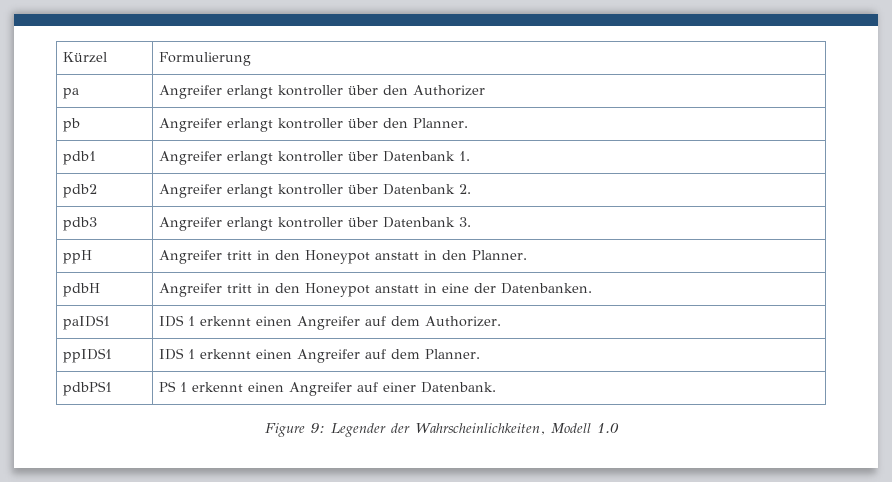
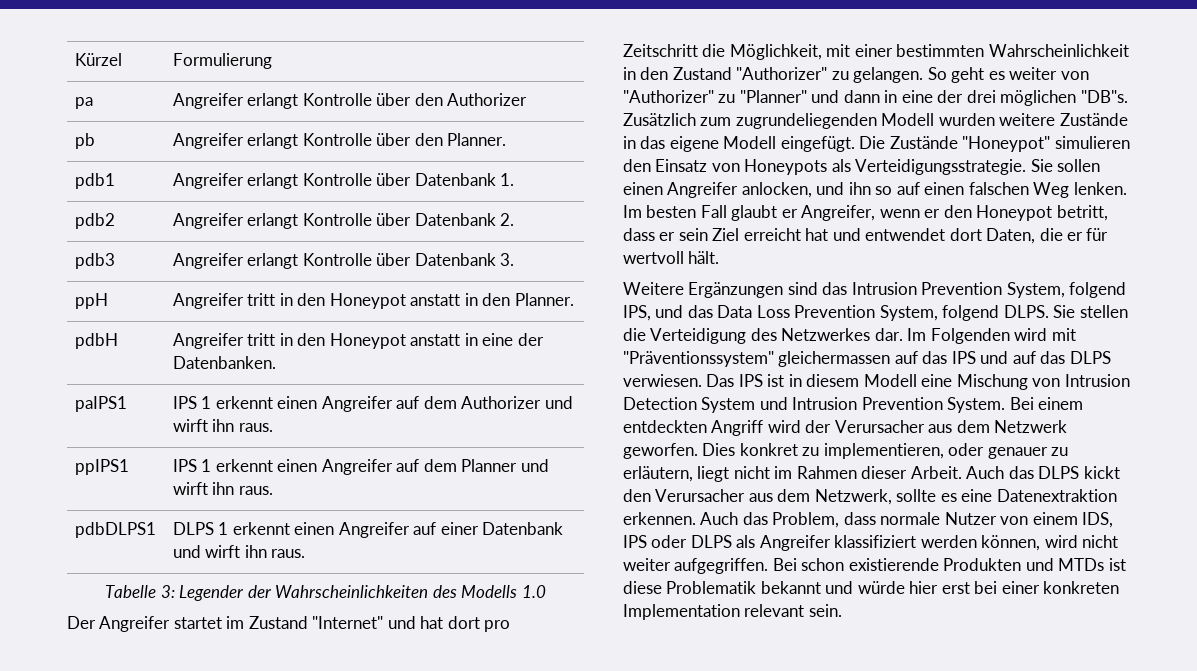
- pa | Angreifer erlangt kontroller über den Authorizer
+ pa | Angreifer erlangt Kontrolle über den Authorizer
- pb | Angreifer erlangt kontroller über den Planner.
+ pb | Angreifer erlangt Kontrolle über den Planner.
- pdb1 | Angreifer erlangt kontroller über Datenbank 1.
+ pdb1 | Angreifer erlangt Kontrolle über Datenbank 1.
- pdb2 | Angreifer erlangt kontroller über Datenbank 2.
+ pdb2 | Angreifer erlangt Kontrolle über Datenbank 2.
- pdb3 | Angreifer erlangt kontroller über Datenbank 3.
+ pdb3 | Angreifer erlangt Kontrolle über Datenbank 3.
- paIDS1 | IDS 1 erkennt einen Angreifer auf dem Authorizer.
- ppIDS1 | IDS 1 erkennt einen Angreifer auf dem Planner.
- pdbPS1 | PS 1 erkennt einen Angreifer auf einer Datenbank.
- Figure 9: Legender der Wahrscheinlichkeiten, Modell 1.0
+ paIPS1 | IPS 1 erkennt einen Angreifer auf dem Authorizer und wirft ihn raus.
+ ppIPS1 | IPS 1 erkennt einen Angreifer auf dem Planner und wirft ihn raus.
+ pdbDLPS1 | DLPS 1 erkennt einen Angreifer auf einer Datenbank und wirft ihn raus.
+ Tabelle 3: Legender der Wahrscheinlichkeiten des Modells 1.0
+ Der Angreifer startet im Zustand "Internet" und hat dort pro Zeitschritt die Möglichkeit, mit einer bestimmten Wahrscheinlichkeit in den Zustand "Authorizer" zu gelangen. So geht es weiter von "Authorizer" zu "Planner" und dann in eine der drei möglichen "DB"s. Zusätzlich zum zugrundeliegenden Modell wurden weitere Zustände in das eigene Modell eingefügt. Die Zustände "Honeypot" simulieren den Einsatz von Honeypots als Verteidigungsstrategie. Sie sollen einen Angreifer anlocken, und ihn so auf einen falschen Weg lenken. Im besten Fall glaubt er Angreifer, wenn er den Honeypot betritt, dass er sein Ziel erreicht hat und entwendet dort Daten, die er für wertvoll hält.
+ Weitere Ergänzungen sind das Intrusion Prevention System, folgend IPS, und das Data Loss Prevention System, folgend DLPS. Sie stellen die Verteidigung des Netzwerkes dar. Im Folgenden wird mit "Präventionssystem" gleichermassen auf das IPS und auf das DLPS verwiesen. Das IPS ist in diesem Modell eine Mischung von Intrusion Detection System und Intrusion Prevention System. Bei einem entdeckten Angriff wird der Verursacher aus dem Netzwerk geworfen. Dies konkret zu implementieren, oder genauer zu erläutern, liegt nicht im Rahmen dieser Arbeit. Auch das DLPS kickt den Verursacher aus dem Netzwerk, sollte es eine Datenextraktion erkennen. Auch das Problem, dass normale Nutzer von einem IDS, IPS oder DLPS als Angreifer klassifiziert werden können, wird nicht weiter aufgegriffen. Bei schon existierende Produkten und MTDs ist diese Problematik bekannt und würde hier erst bei einer konkreten Implementation relevant sein.

